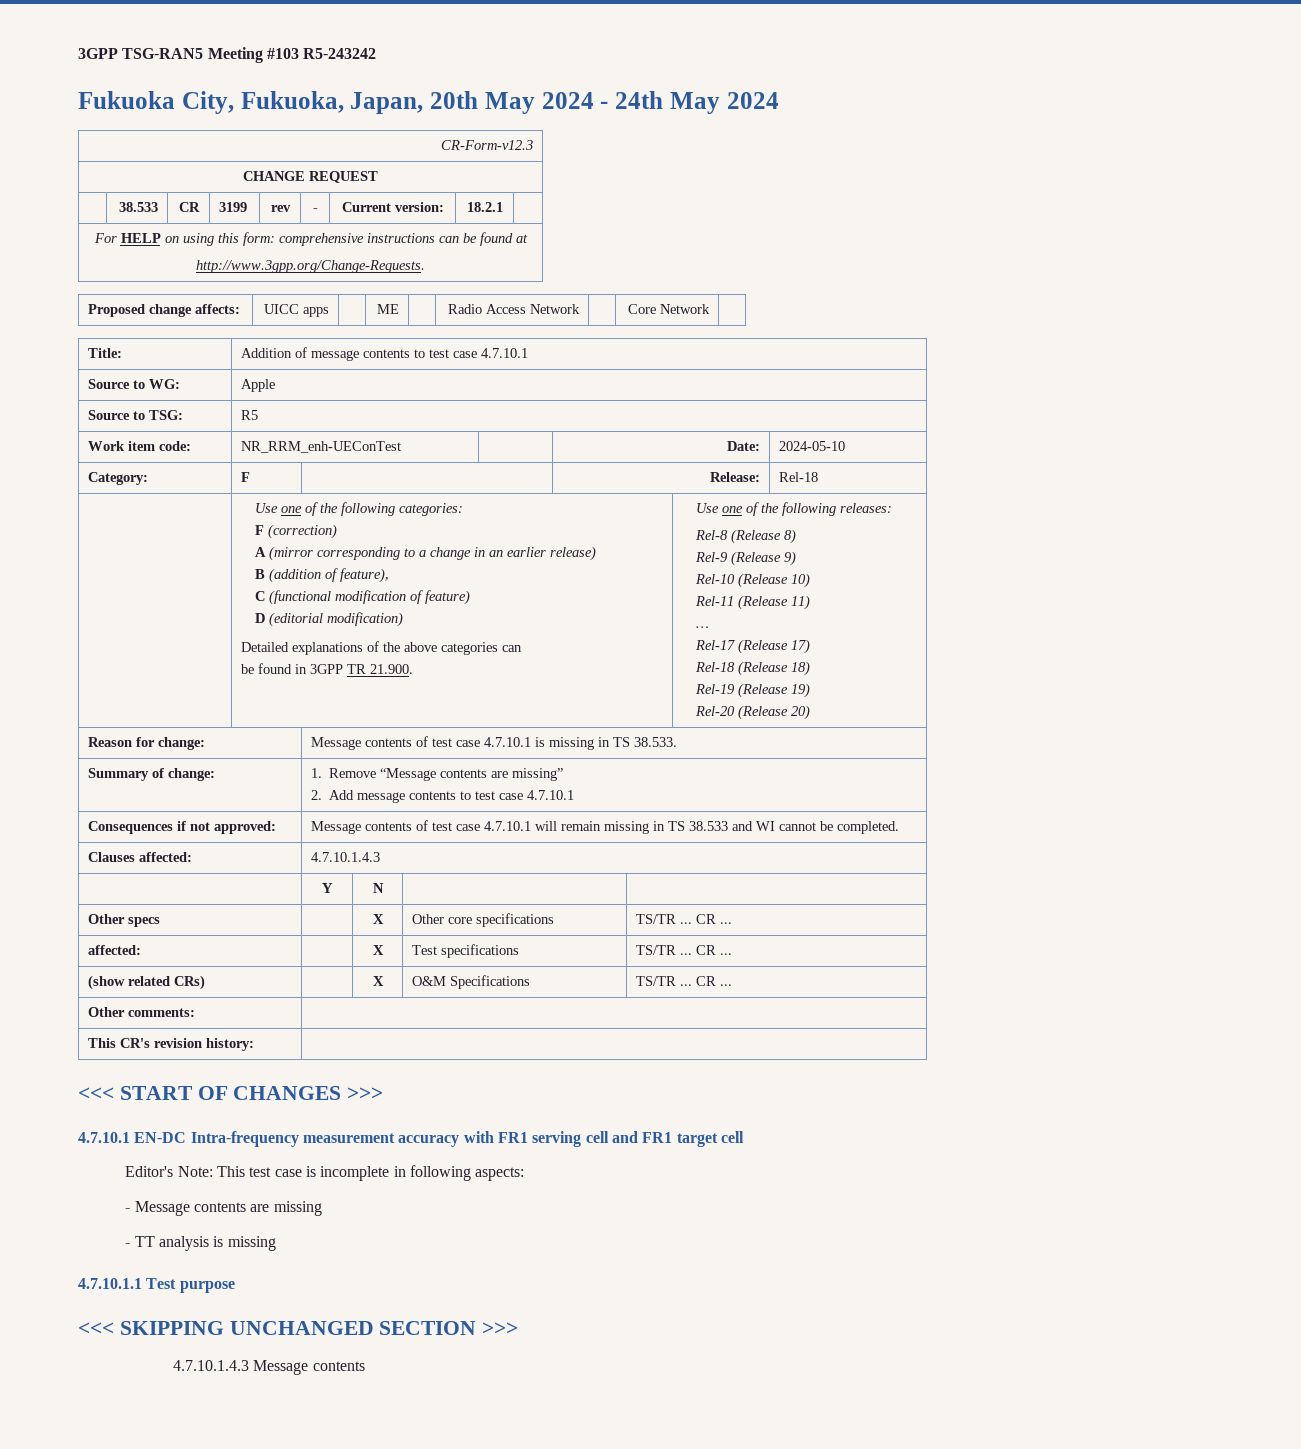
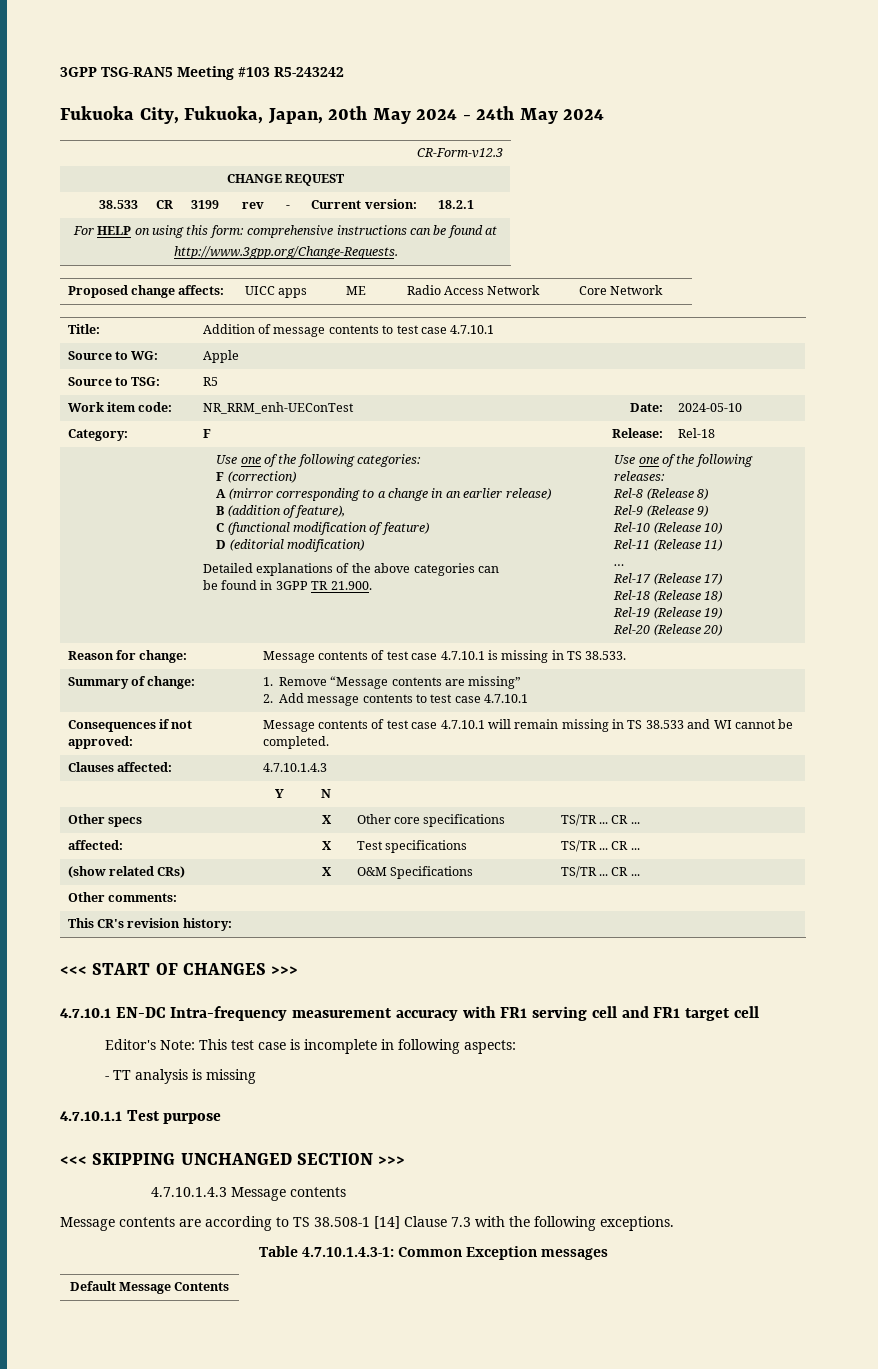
- - Message contents are missing
+ Message contents are according to TS 38.508-1 [14] Clause 7.3 with the following exceptions.
+ Table 4.7.10.1.4.3-1: Common Exception messages
+ Default Message Contents

